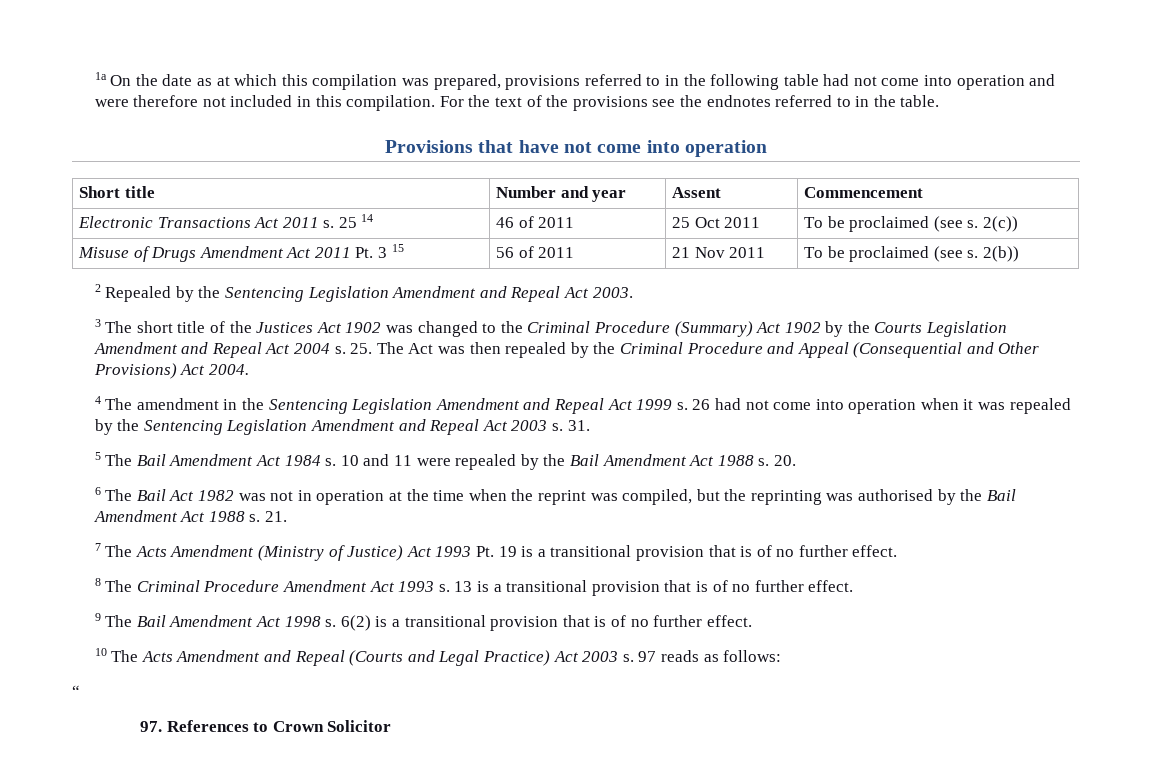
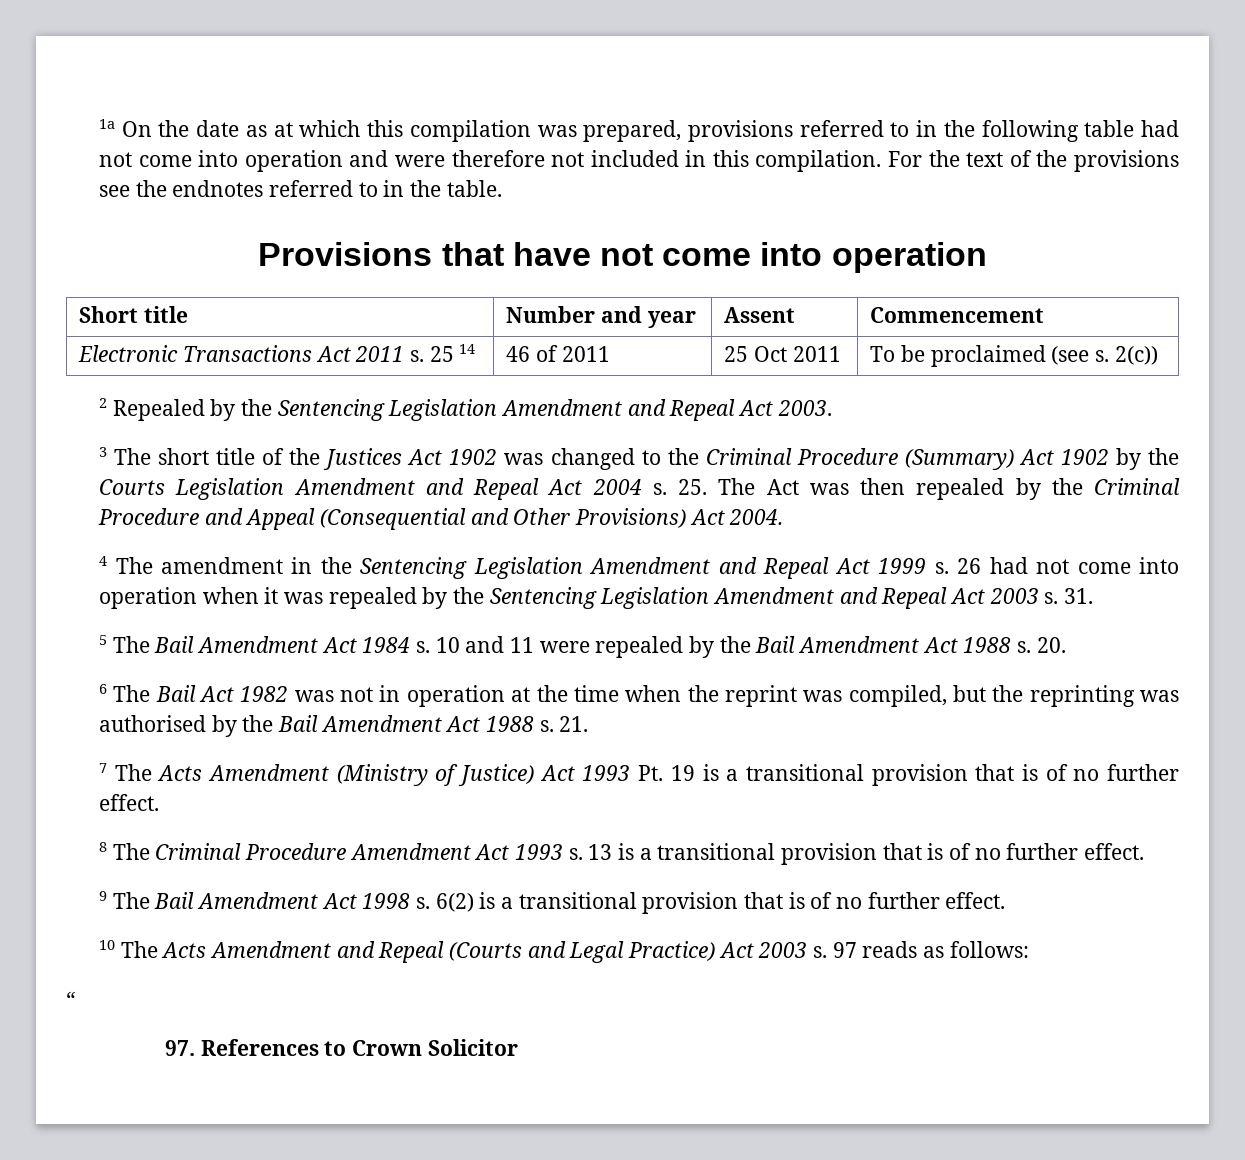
- Misuse of Drugs Amendment Act 2011 Pt. 3 15 | 56 of 2011 | 21 Nov 2011 | To be proclaimed (see s. 2(b))

